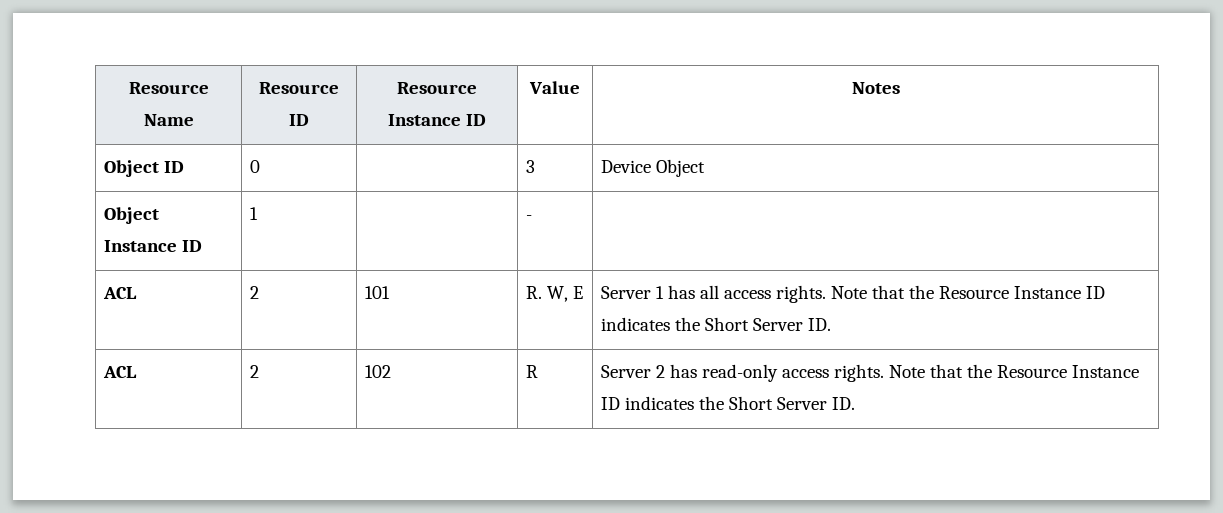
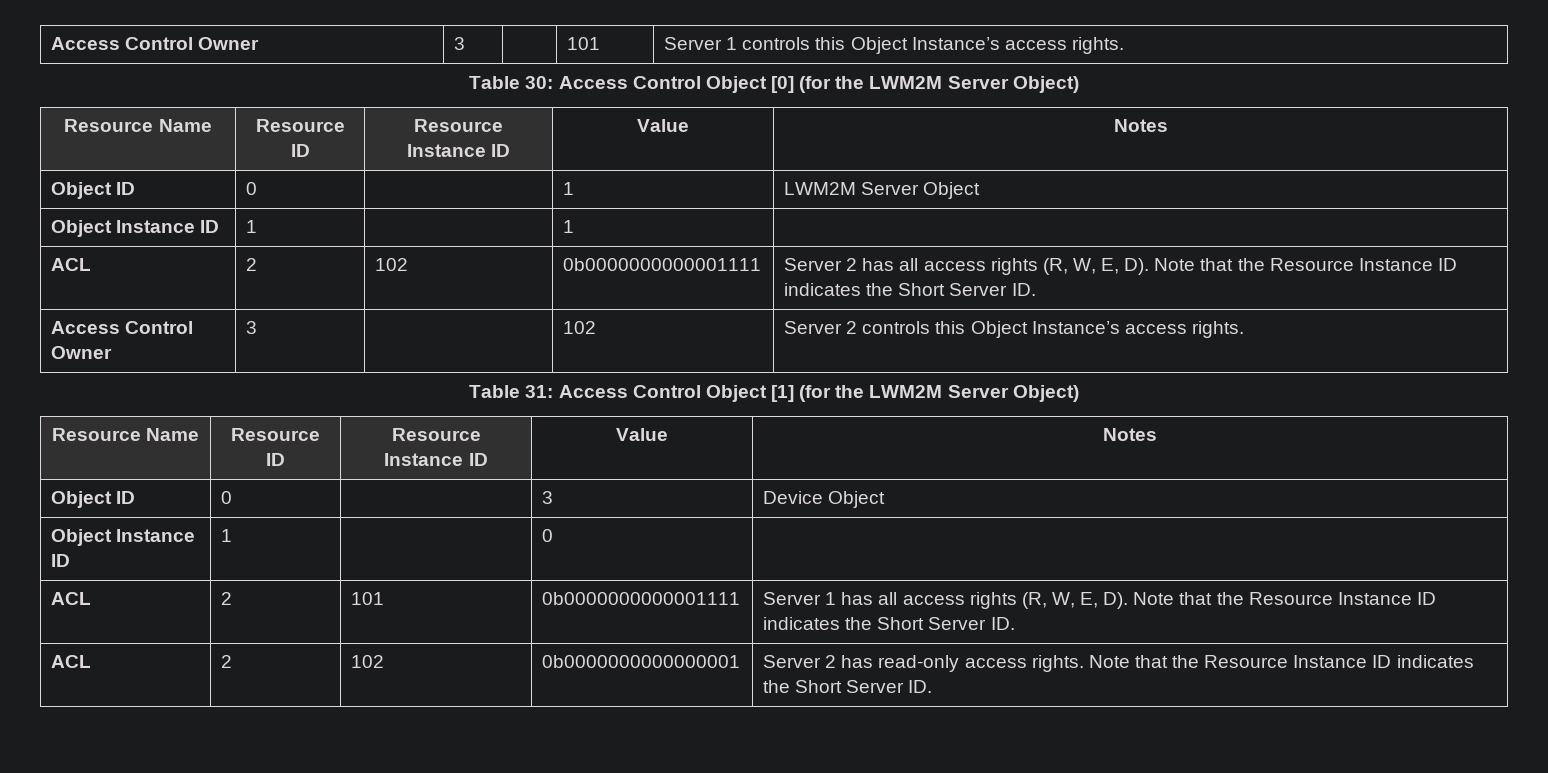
+ Access Control Owner | 3 | | 101 | Server 1 controls this Object Instance’s access rights.
+ Table 30: Access Control Object [0] (for the LWM2M Server Object)
+ Resource Name | Resource ID | Resource Instance ID | Value | Notes
+ Object ID | 0 | | 1 | LWM2M Server Object
+ Object Instance ID | 1 | | 1 |
+ ACL | 2 | 102 | 0b0000000000001111 | Server 2 has all access rights (R, W, E, D). Note that the Resource Instance ID indicates the Short Server ID.
+ Access Control Owner | 3 | | 102 | Server 2 controls this Object Instance’s access rights.
+ Table 31: Access Control Object [1] (for the LWM2M Server Object)
- Object Instance ID | 1 | | - |
+ Object Instance ID | 1 | | 0 |
- ACL | 2 | 101 | R. W, E | Server 1 has all access rights. Note that the Resource Instance ID indicates the Short Server ID.
+ ACL | 2 | 101 | 0b0000000000001111 | Server 1 has all access rights (R, W, E, D). Note that the Resource Instance ID indicates the Short Server ID.
- ACL | 2 | 102 | R | Server 2 has read-only access rights. Note that the Resource Instance ID indicates the Short Server ID.
+ ACL | 2 | 102 | 0b0000000000000001 | Server 2 has read-only access rights. Note that the Resource Instance ID indicates the Short Server ID.

